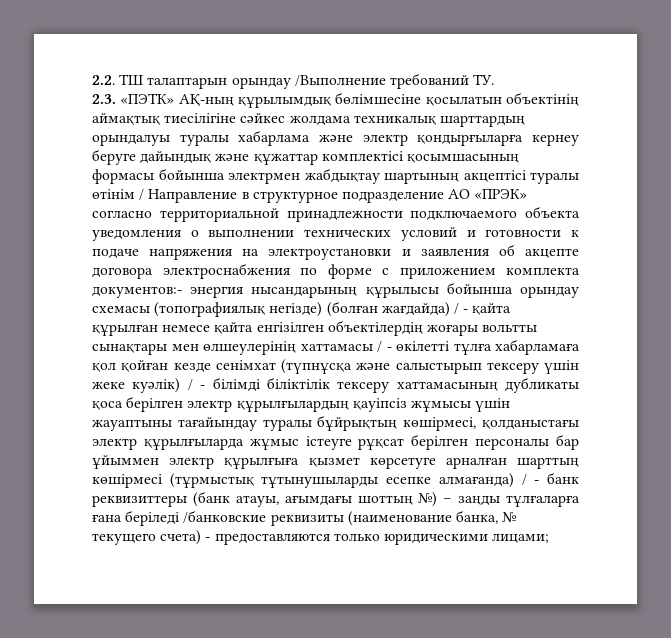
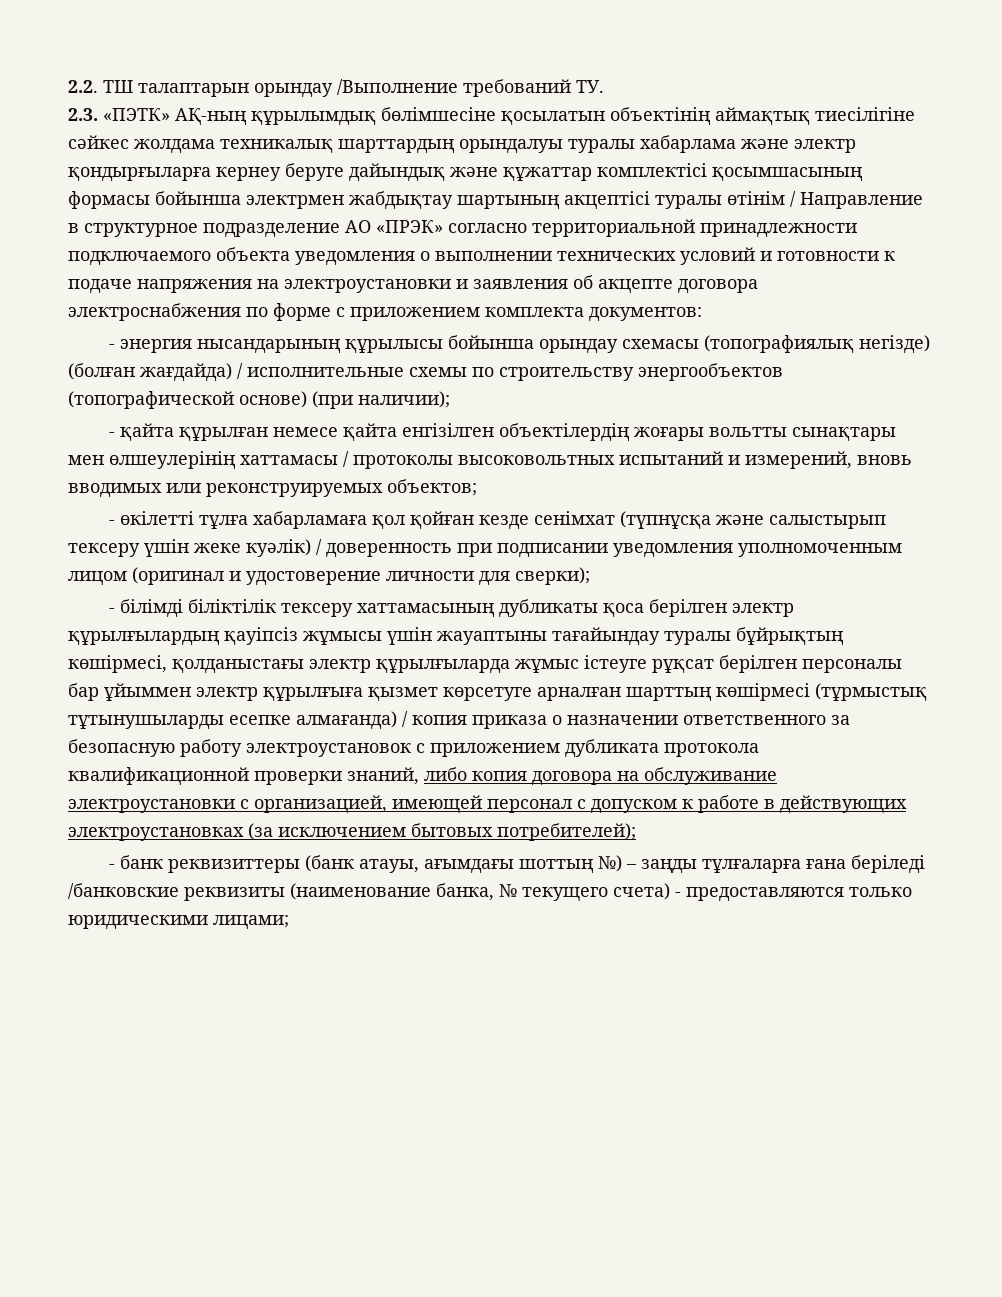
- 2.3. «ПЭТК» АҚ-ның құрылымдық бөлімшесіне қосылатын объектінің аймақтық тиесілігіне сәйкес жолдама техникалық шарттардың орындалуы туралы хабарлама және электр қондырғыларға кернеу беруге дайындық және құжаттар комплектісі қосымшасының формасы бойынша электрмен жабдықтау шартының акцептісі туралы өтінім / Направление в структурное подразделение АО «ПРЭК» согласно территориальной принадлежности подключаемого объекта уведомления о выполнении технических условий и готовности к подаче напряжения на электроустановки и заявления об акцепте договора электроснабжения по форме с приложением комплекта документов:- энергия нысандарының құрылысы бойынша орындау схемасы (топографиялық негізде) (болған жағдайда) / - қайта құрылған немесе қайта енгізілген объектілердің жоғары вольтты сынақтары мен өлшеулерінің хаттамасы / - өкілетті тұлға хабарламаға қол қойған кезде сенімхат (түпнұсқа және салыстырып тексеру үшін жеке куәлік) / - білімді біліктілік тексеру хаттамасының дубликаты қоса берілген электр құрылғылардың қауіпсіз жұмысы үшін жауаптыны тағайындау туралы бұйрықтың көшірмесі, қолданыстағы электр құрылғыларда жұмыс істеуге рұқсат берілген персоналы бар ұйыммен электр құрылғыға қызмет көрсетуге арналған шарттың көшірмесі (тұрмыстық тұтынушыларды есепке алмағанда) / - банк реквизиттеры (банк атауы, ағымдағы шоттың №) – заңды тұлғаларға ғана беріледі /банковские реквизиты (наименование банка, № текущего счета) - предоставляются только юридическими лицами;
+ 2.3. «ПЭТК» АҚ-ның құрылымдық бөлімшесіне қосылатын объектінің аймақтық тиесілігіне сәйкес жолдама техникалық шарттардың орындалуы туралы хабарлама және электр қондырғыларға кернеу беруге дайындық және құжаттар комплектісі қосымшасының формасы бойынша электрмен жабдықтау шартының акцептісі туралы өтінім / Направление в структурное подразделение АО «ПРЭК» согласно территориальной принадлежности подключаемого объекта уведомления о выполнении технических условий и готовности к подаче напряжения на электроустановки и заявления об акцепте договора электроснабжения по форме с приложением комплекта документов:
+ - энергия нысандарының құрылысы бойынша орындау схемасы (топографиялық негізде) (болған жағдайда) / исполнительные схемы по строительству энергообъектов (топографической основе) (при наличии);
+ - қайта құрылған немесе қайта енгізілген объектілердің жоғары вольтты сынақтары мен өлшеулерінің хаттамасы / протоколы высоковольтных испытаний и измерений, вновь вводимых или реконструируемых объектов;
+ - өкілетті тұлға хабарламаға қол қойған кезде сенімхат (түпнұсқа және салыстырып тексеру үшін жеке куәлік) / доверенность при подписании уведомления уполномоченным лицом (оригинал и удостоверение личности для сверки);
+ - білімді біліктілік тексеру хаттамасының дубликаты қоса берілген электр құрылғылардың қауіпсіз жұмысы үшін жауаптыны тағайындау туралы бұйрықтың көшірмесі, қолданыстағы электр құрылғыларда жұмыс істеуге рұқсат берілген персоналы бар ұйыммен электр құрылғыға қызмет көрсетуге арналған шарттың көшірмесі (тұрмыстық тұтынушыларды есепке алмағанда) / копия приказа о назначении ответственного за безопасную работу электроустановок с приложением дубликата протокола квалификационной проверки знаний, либо копия договора на обслуживание электроустановки с организацией, имеющей персонал с допуском к работе в действующих электроустановках (за исключением бытовых потребителей);
+ - банк реквизиттеры (банк атауы, ағымдағы шоттың №) – заңды тұлғаларға ғана беріледі /банковские реквизиты (наименование банка, № текущего счета) - предоставляются только юридическими лицами;

